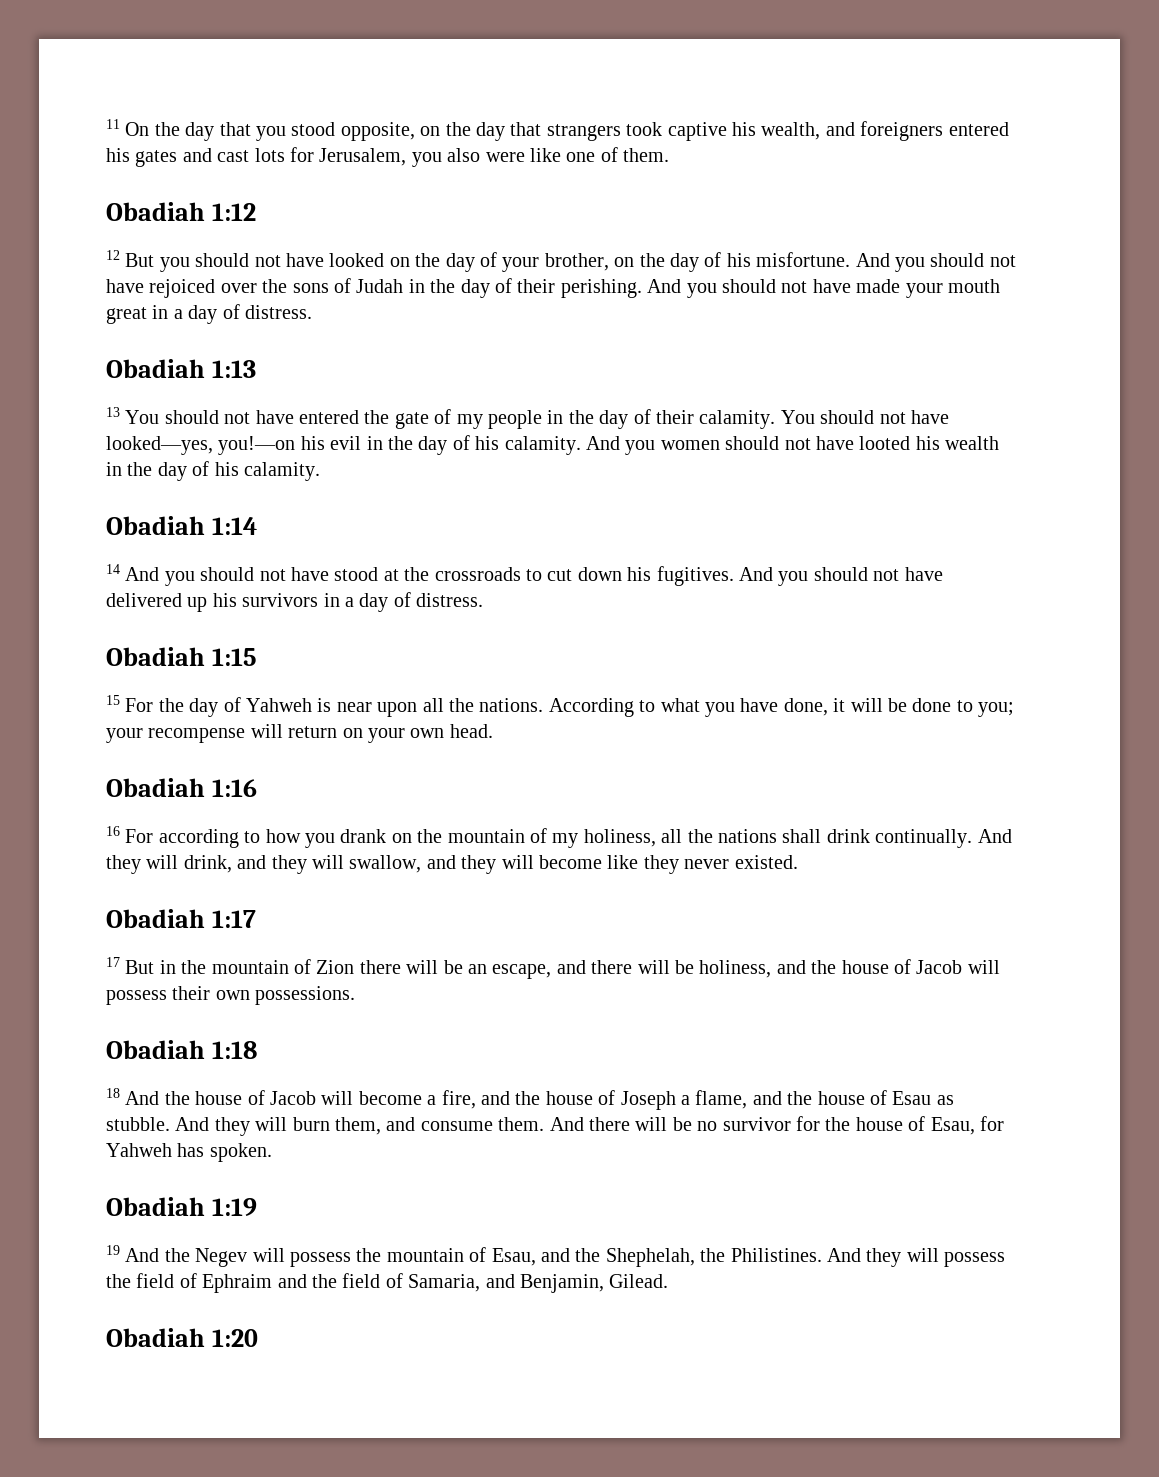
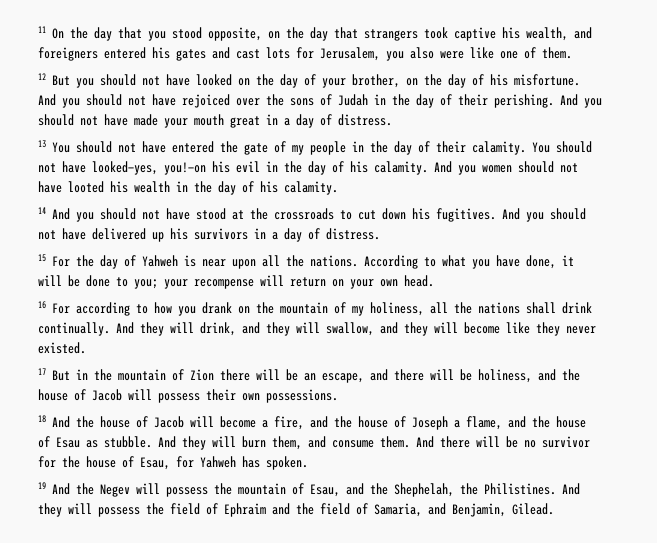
- Obadiah 1:12
- Obadiah 1:13
- Obadiah 1:14
- Obadiah 1:15
- Obadiah 1:16
- Obadiah 1:17
- Obadiah 1:18
- Obadiah 1:19
- Obadiah 1:20

